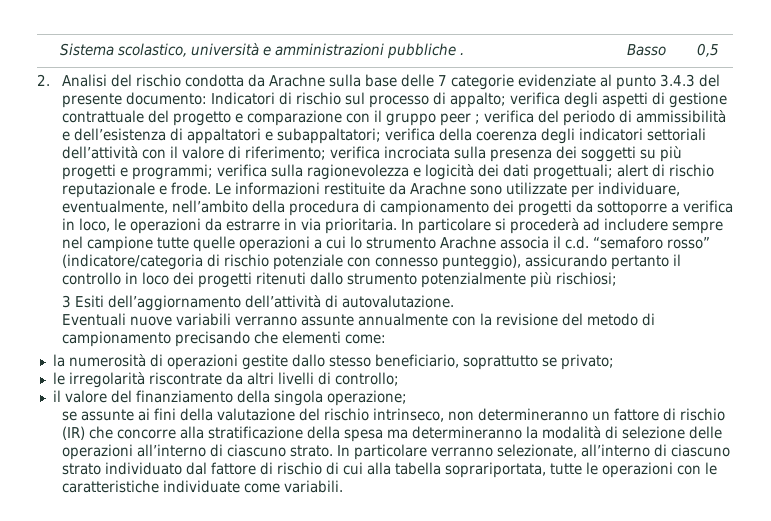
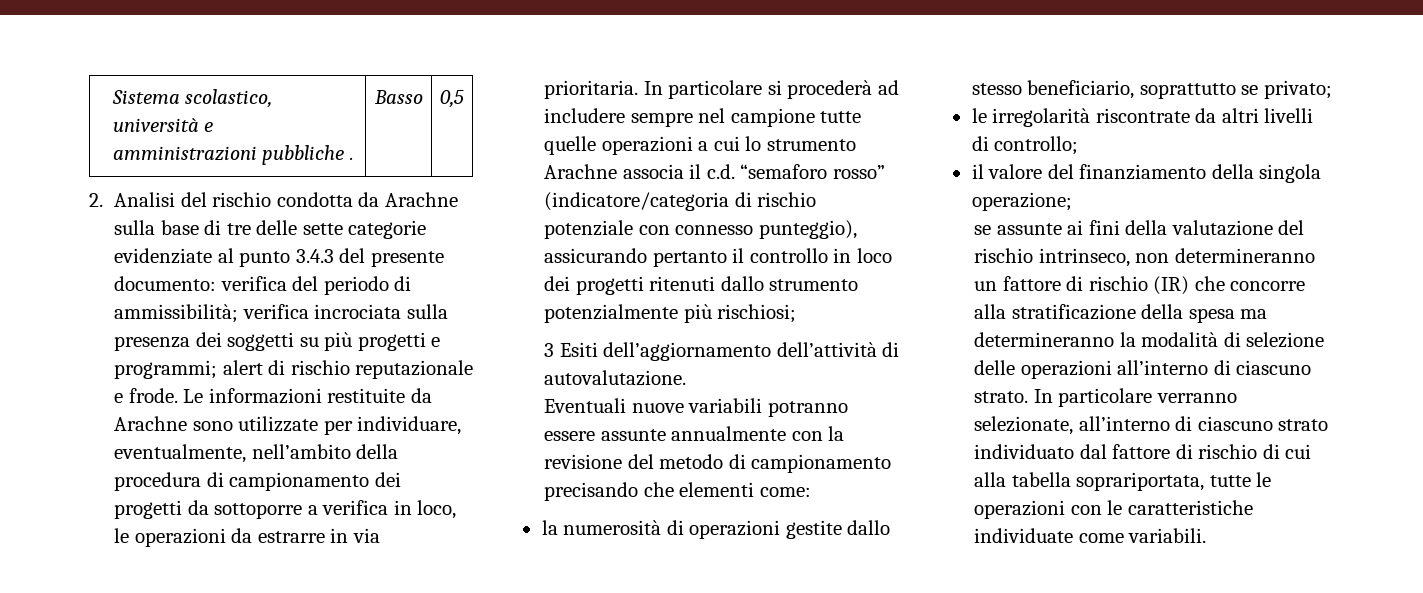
- 2. Analisi del rischio condotta da Arachne sulla base delle 7 categorie evidenziate al punto 3.4.3 del presente documento: Indicatori di rischio sul processo di appalto; verifica degli aspetti di gestione contrattuale del progetto e comparazione con il gruppo peer ; verifica del periodo di ammissibilità e dell’esistenza di appaltatori e subappaltatori; verifica della coerenza degli indicatori settoriali dell’attività con il valore di riferimento; verifica incrociata sulla presenza dei soggetti su più progetti e programmi; verifica sulla ragionevolezza e logicità dei dati progettuali; alert di rischio reputazionale e frode.
+ 2. Analisi del rischio condotta da Arachne sulla base di tre delle sette categorie evidenziate al punto 3.4.3 del presente documento: verifica del periodo di ammissibilità; verifica incrociata sulla presenza dei soggetti su più progetti e programmi; alert di rischio reputazionale e frode.
- Eventuali nuove variabili verranno assunte annualmente con la revisione del metodo di campionamento precisando che elementi come:
+ Eventuali nuove variabili potranno essere assunte annualmente con la revisione del metodo di campionamento precisando che elementi come:

